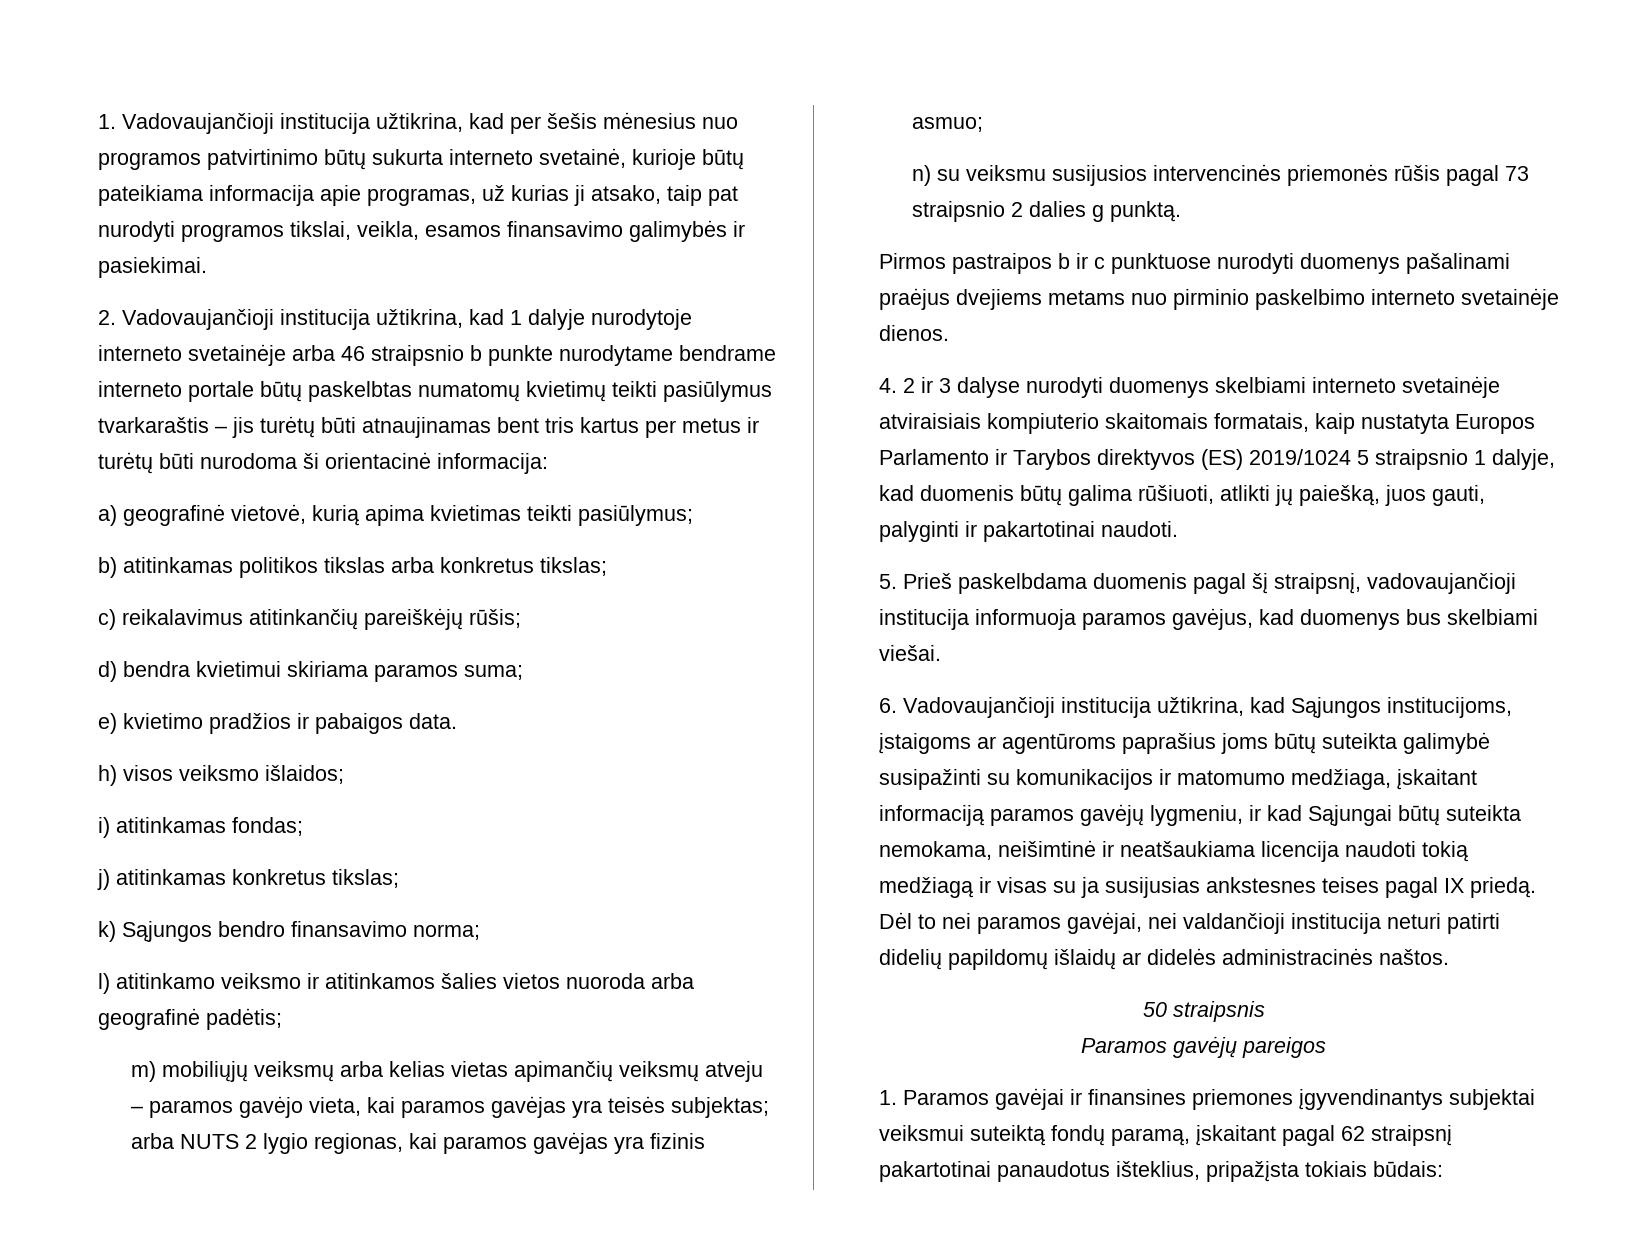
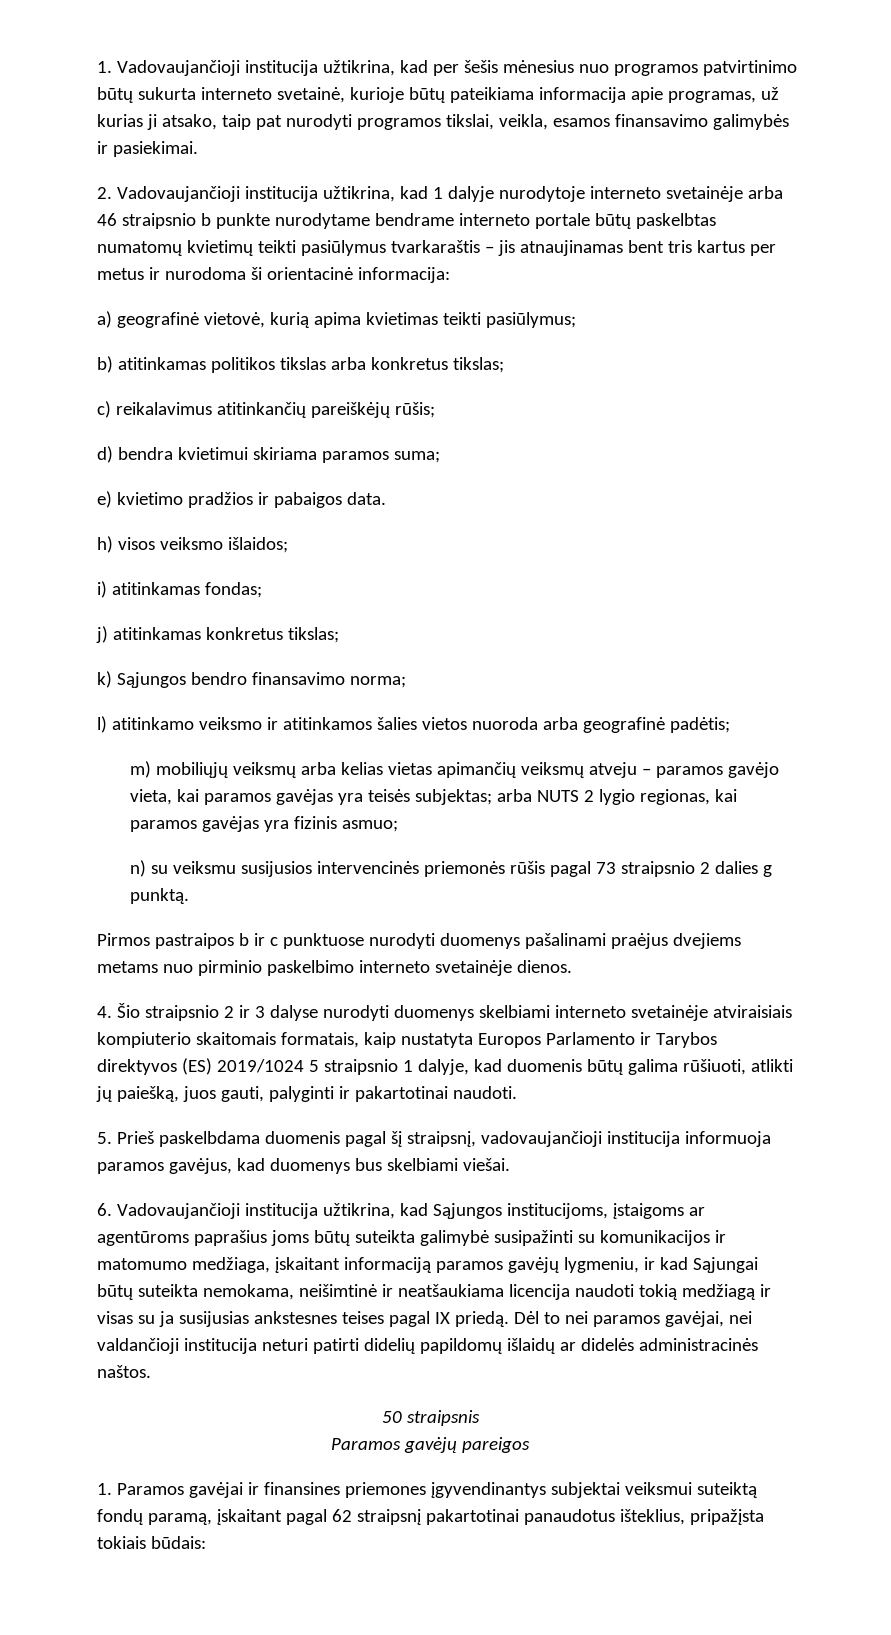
- 2. Vadovaujančioji institucija užtikrina, kad 1 dalyje nurodytoje interneto svetainėje arba 46 straipsnio b punkte nurodytame bendrame interneto portale būtų paskelbtas numatomų kvietimų teikti pasiūlymus tvarkaraštis – jis turėtų būti atnaujinamas bent tris kartus per metus ir turėtų būti nurodoma ši orientacinė informacija:
+ 2. Vadovaujančioji institucija užtikrina, kad 1 dalyje nurodytoje interneto svetainėje arba 46 straipsnio b punkte nurodytame bendrame interneto portale būtų paskelbtas numatomų kvietimų teikti pasiūlymus tvarkaraštis – jis atnaujinamas bent tris kartus per metus ir nurodoma ši orientacinė informacija:
- 4. 2 ir 3 dalyse nurodyti duomenys skelbiami interneto svetainėje atviraisiais kompiuterio skaitomais formatais, kaip nustatyta Europos Parlamento ir Tarybos direktyvos (ES) 2019/1024 5 straipsnio 1 dalyje, kad duomenis būtų galima rūšiuoti, atlikti jų paiešką, juos gauti, palyginti ir pakartotinai naudoti.
+ 4. Šio straipsnio 2 ir 3 dalyse nurodyti duomenys skelbiami interneto svetainėje atviraisiais kompiuterio skaitomais formatais, kaip nustatyta Europos Parlamento ir Tarybos direktyvos (ES) 2019/1024 5 straipsnio 1 dalyje, kad duomenis būtų galima rūšiuoti, atlikti jų paiešką, juos gauti, palyginti ir pakartotinai naudoti.

